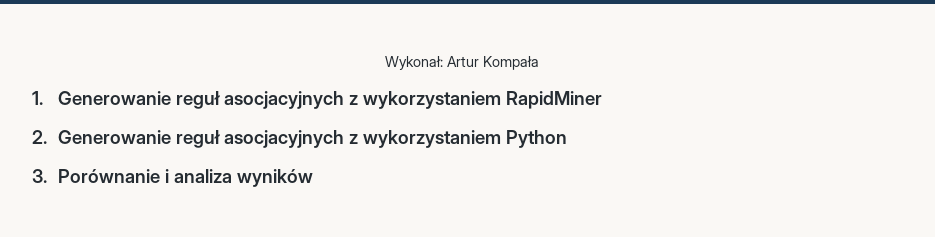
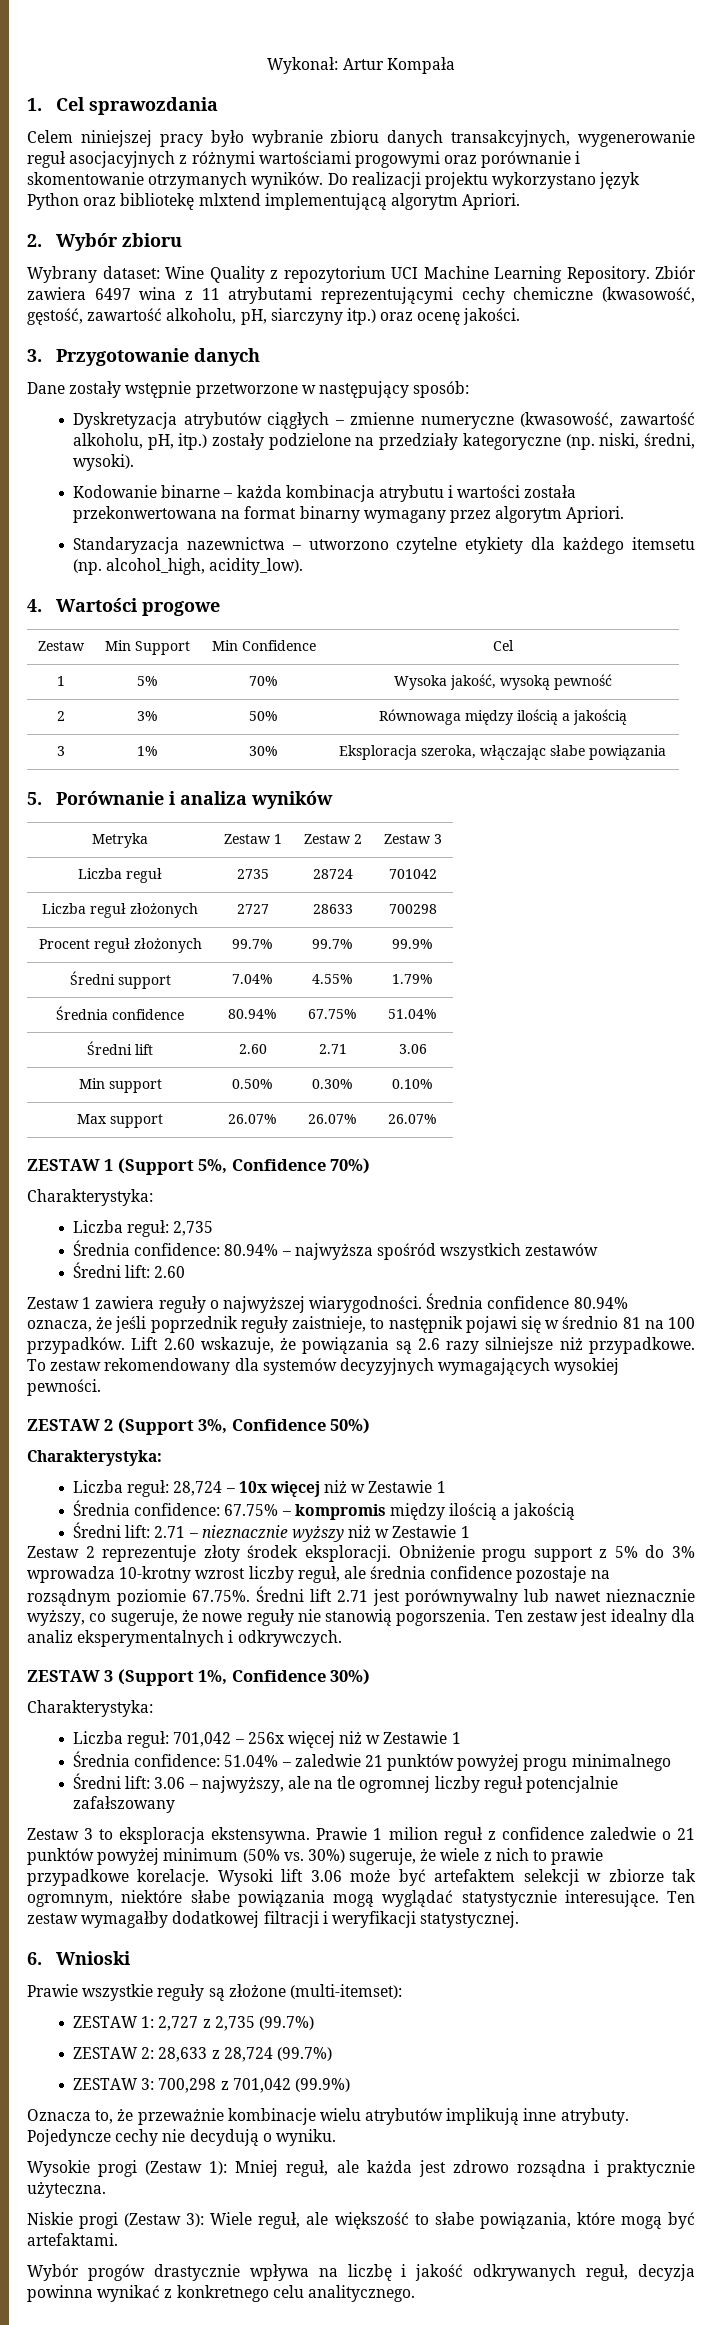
- 1. Generowanie reguł asocjacyjnych z wykorzystaniem RapidMiner
- 2. Generowanie reguł asocjacyjnych z wykorzystaniem Python
- 3. Porównanie i analiza wyników
+ 1. Cel sprawozdania
+ Celem niniejszej pracy było wybranie zbioru danych transakcyjnych, wygenerowanie reguł asocjacyjnych z różnymi wartościami progowymi oraz porównanie i skomentowanie otrzymanych wyników. Do realizacji projektu wykorzystano język Python oraz bibliotekę mlxtend implementującą algorytm Apriori.
+ 2. Wybór zbioru
+ Wybrany dataset: Wine Quality z repozytorium UCI Machine Learning Repository. Zbiór zawiera 6497 wina z 11 atrybutami reprezentującymi cechy chemiczne (kwasowość, gęstość, zawartość alkoholu, pH, siarczyny itp.) oraz ocenę jakości.
+ 3. Przygotowanie danych
+ Dane zostały wstępnie przetworzone w następujący sposób:
+ Dyskretyzacja atrybutów ciągłych – zmienne numeryczne (kwasowość, zawartość alkoholu, pH, itp.) zostały podzielone na przedziały kategoryczne (np. niski, średni, wysoki).
+ Kodowanie binarne – każda kombinacja atrybutu i wartości została przekonwertowana na format binarny wymagany przez algorytm Apriori.
+ Standaryzacja nazewnictwa – utworzono czytelne etykiety dla każdego itemsetu (np. alcohol_high, acidity_low).
+ 4. Wartości progowe
+ Zestaw | Min Support | Min Confidence | Cel
+ 1 | 5% | 70% | Wysoka jakość, wysoką pewność
+ 2 | 3% | 50% | Równowaga między ilością a jakością
+ 3 | 1% | 30% | Eksploracja szeroka, włączając słabe powiązania
+ 5. Porównanie i analiza wyników
+ Metryka | Zestaw 1 | Zestaw 2 | Zestaw 3
+ Liczba reguł | 2735 | 28724 | 701042
+ Liczba reguł złożonych | 2727 | 28633 | 700298
+ Procent reguł złożonych | 99.7% | 99.7% | 99.9%
+ Średni support | 7.04% | 4.55% | 1.79%
+ Średnia confidence | 80.94% | 67.75% | 51.04%
+ Średni lift | 2.60 | 2.71 | 3.06
+ Min support | 0.50% | 0.30% | 0.10%
+ Max support | 26.07% | 26.07% | 26.07%
+ ZESTAW 1 (Support 5%, Confidence 70%)
+ Charakterystyka:
+ Liczba reguł: 2,735
+ Średnia confidence: 80.94% – najwyższa spośród wszystkich zestawów
+ Średni lift: 2.60
+ Zestaw 1 zawiera reguły o najwyższej wiarygodności. Średnia confidence 80.94% oznacza, że jeśli poprzednik reguły zaistnieje, to następnik pojawi się w średnio 81 na 100 przypadków. Lift 2.60 wskazuje, że powiązania są 2.6 razy silniejsze niż przypadkowe. To zestaw rekomendowany dla systemów decyzyjnych wymagających wysokiej pewności.
+ ZESTAW 2 (Support 3%, Confidence 50%)
+ Charakterystyka:
+ Liczba reguł: 28,724 – 10x więcej niż w Zestawie 1
+ Średnia confidence: 67.75% – kompromis między ilością a jakością
+ Średni lift: 2.71 – nieznacznie wyższy niż w Zestawie 1
+ Zestaw 2 reprezentuje złoty środek eksploracji. Obniżenie progu support z 5% do 3% wprowadza 10-krotny wzrost liczby reguł, ale średnia confidence pozostaje na rozsądnym poziomie 67.75%. Średni lift 2.71 jest porównywalny lub nawet nieznacznie wyższy, co sugeruje, że nowe reguły nie stanowią pogorszenia. Ten zestaw jest idealny dla analiz eksperymentalnych i odkrywczych.
+ ZESTAW 3 (Support 1%, Confidence 30%)
+ Charakterystyka:
+ Liczba reguł: 701,042 – 256x więcej niż w Zestawie 1
+ Średnia confidence: 51.04% – zaledwie 21 punktów powyżej progu minimalnego
+ Średni lift: 3.06 – najwyższy, ale na tle ogromnej liczby reguł potencjalnie zafałszowany
+ Zestaw 3 to eksploracja ekstensywna. Prawie 1 milion reguł z confidence zaledwie o 21 punktów powyżej minimum (50% vs. 30%) sugeruje, że wiele z nich to prawie przypadkowe korelacje. Wysoki lift 3.06 może być artefaktem selekcji w zbiorze tak ogromnym, niektóre słabe powiązania mogą wyglądać statystycznie interesujące. Ten zestaw wymagałby dodatkowej filtracji i weryfikacji statystycznej.
+ 6. Wnioski
+ Prawie wszystkie reguły są złożone (multi-itemset):
+ ZESTAW 1: 2,727 z 2,735 (99.7%)
+ ZESTAW 2: 28,633 z 28,724 (99.7%)
+ ZESTAW 3: 700,298 z 701,042 (99.9%)
+ Oznacza to, że przeważnie kombinacje wielu atrybutów implikują inne atrybuty. Pojedyncze cechy nie decydują o wyniku.
+ Wysokie progi (Zestaw 1): Mniej reguł, ale każda jest zdrowo rozsądna i praktycznie użyteczna.
+ Niskie progi (Zestaw 3): Wiele reguł, ale większość to słabe powiązania, które mogą być artefaktami.
+ Wybór progów drastycznie wpływa na liczbę i jakość odkrywanych reguł, decyzja powinna wynikać z konkretnego celu analitycznego.

